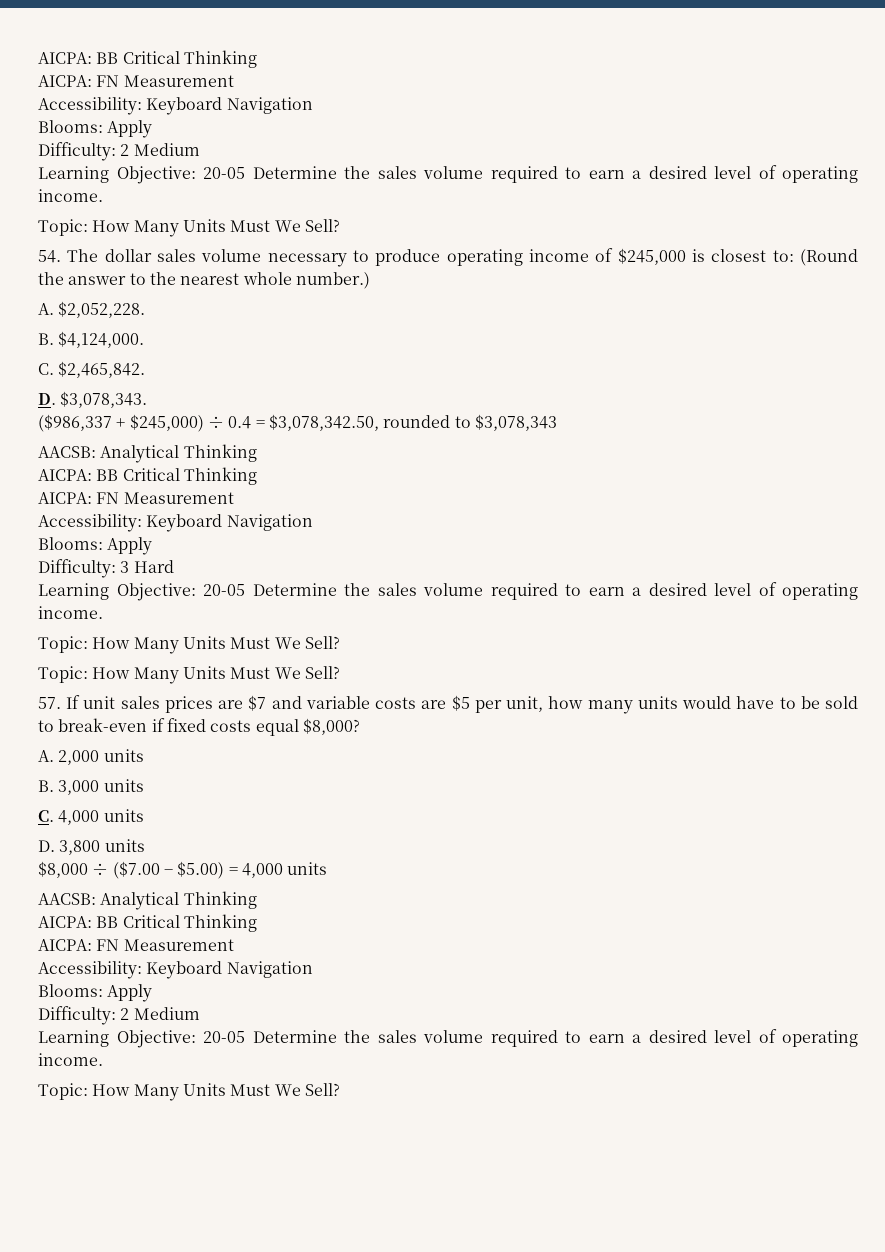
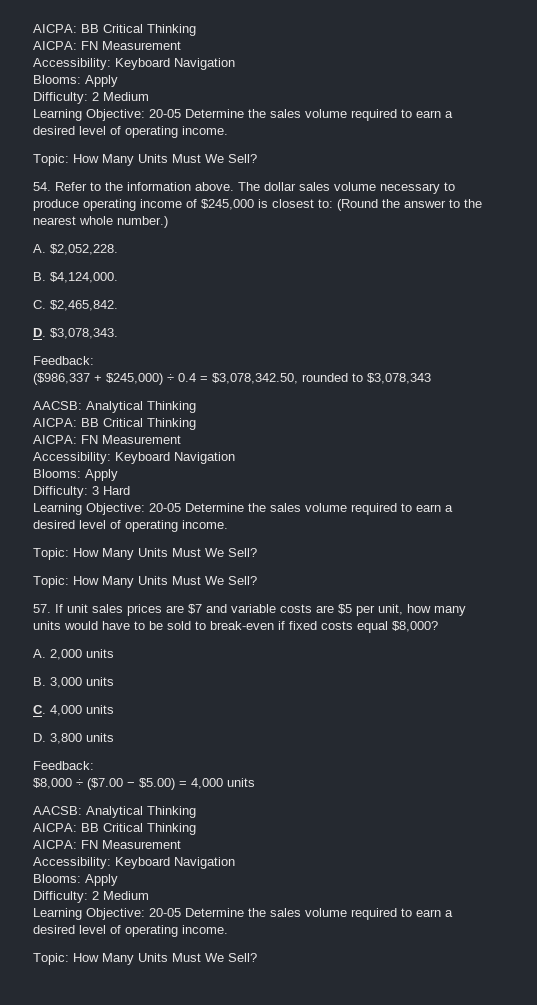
- 54. The dollar sales volume necessary to produce operating income of $245,000 is closest to: (Round the answer to the nearest whole number.)
+ 54. Refer to the information above. The dollar sales volume necessary to produce operating income of $245,000 is closest to: (Round the answer to the nearest whole number.)
  D. $3,078,343.
+ Feedback:
  D. 3,800 units
+ Feedback:

